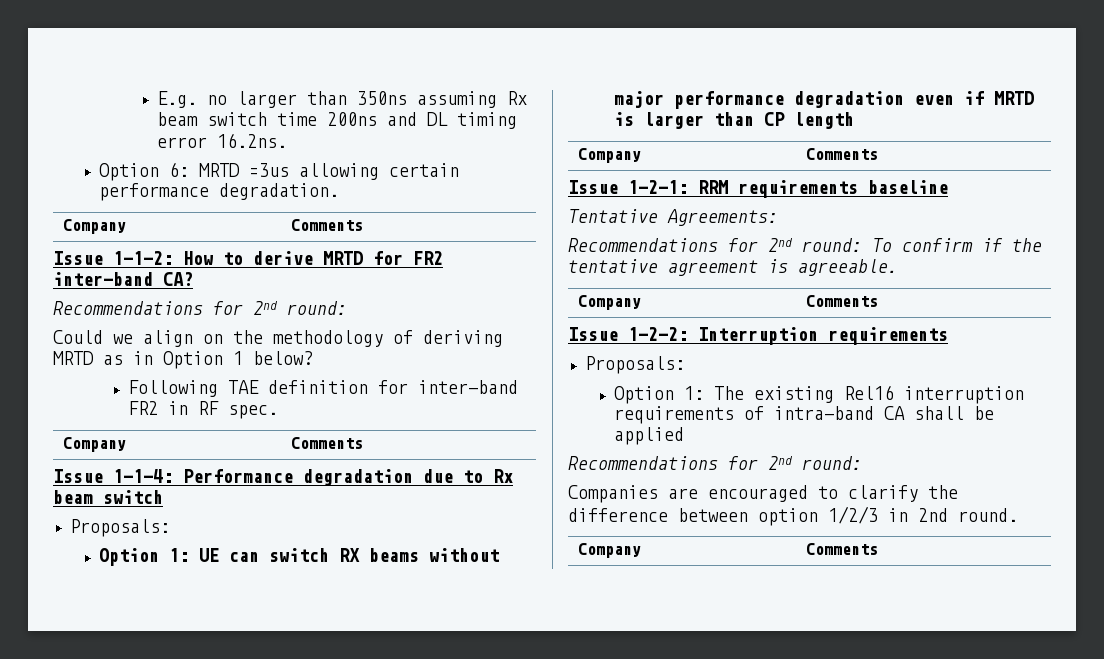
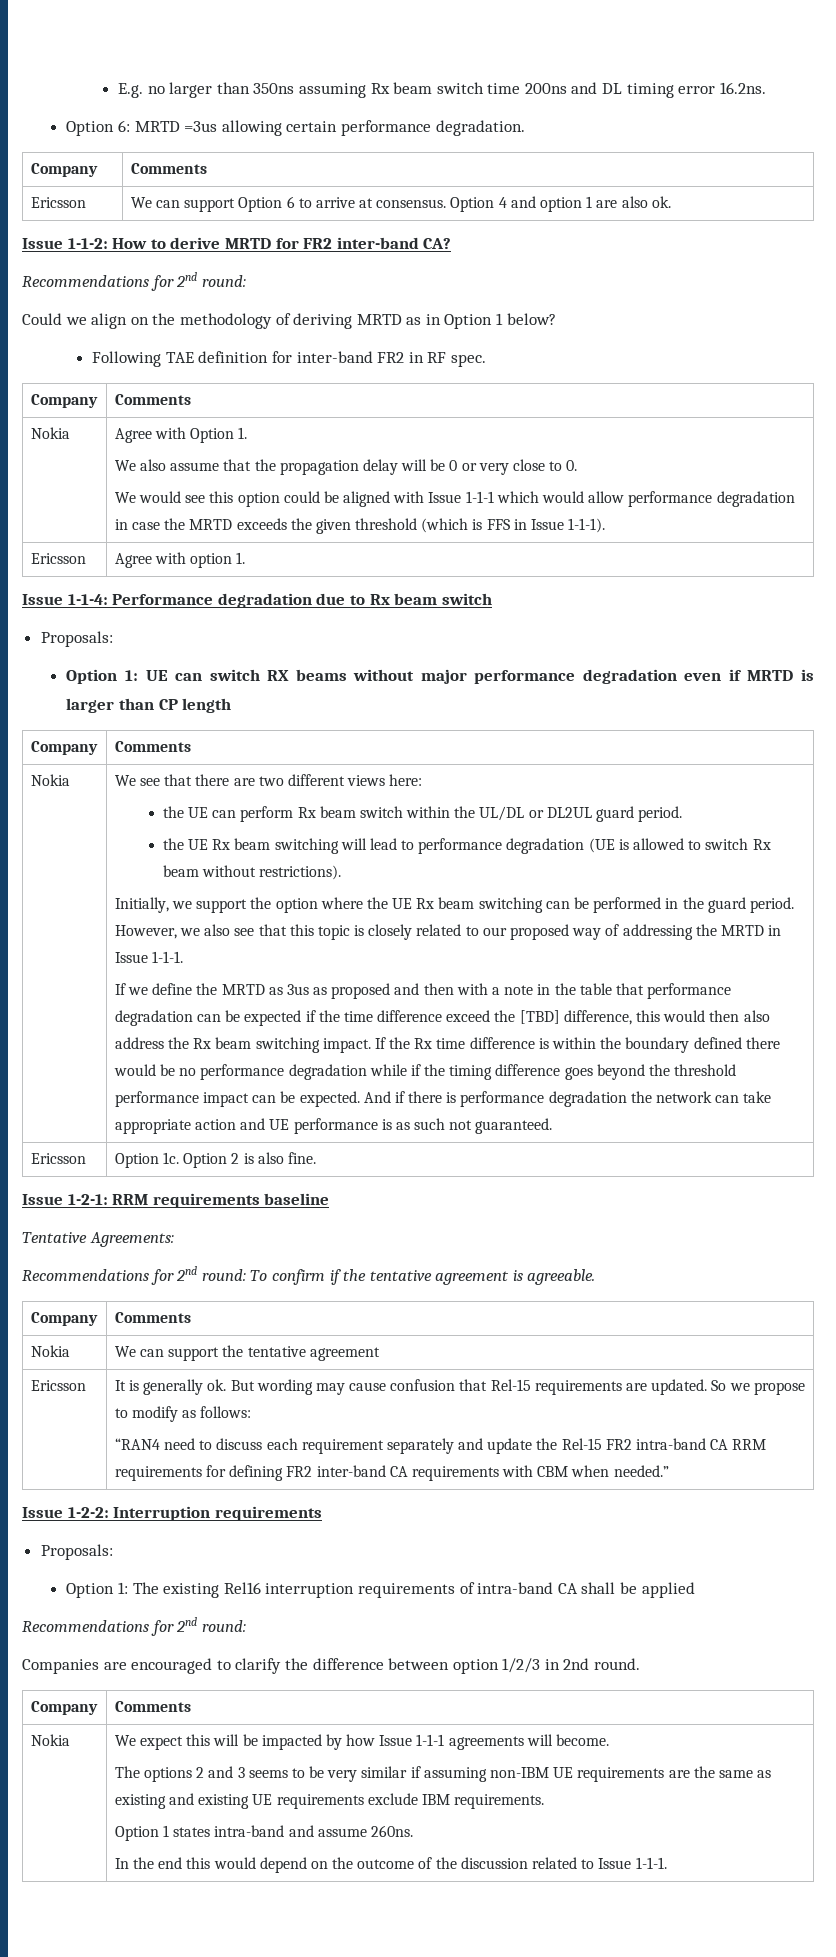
+ Ericsson | We can support Option 6 to arrive at consensus. Option 4 and option 1 are also ok.
+ Nokia | Agree with Option 1.
+ We also assume that the propagation delay will be 0 or very close to 0.
+ We would see this option could be aligned with Issue 1-1-1 which would allow performance degradation in case the MRTD exceeds the given threshold (which is FFS in Issue 1-1-1).
+ Ericsson | Agree with option 1.
+ Nokia | We see that there are two different views here:
+ the UE can perform Rx beam switch within the UL/DL or DL2UL guard period.
+ the UE Rx beam switching will lead to performance degradation (UE is allowed to switch Rx beam without restrictions).
+ Initially, we support the option where the UE Rx beam switching can be performed in the guard period. However, we also see that this topic is closely related to our proposed way of addressing the MRTD in Issue 1-1-1.
+ If we define the MRTD as 3us as proposed and then with a note in the table that performance degradation can be expected if the time difference exceed the [TBD] difference, this would then also address the Rx beam switching impact. If the Rx time difference is within the boundary defined there would be no performance degradation while if the timing difference goes beyond the threshold performance impact can be expected. And if there is performance degradation the network can take appropriate action and UE performance is as such not guaranteed.
+ Ericsson | Option 1c. Option 2 is also fine.
+ Nokia | We can support the tentative agreement
+ Ericsson | It is generally ok. But wording may cause confusion that Rel-15 requirements are updated. So we propose to modify as follows:
+ “RAN4 need to discuss each requirement separately and update the Rel-15 FR2 intra-band CA RRM requirements for defining FR2 inter-band CA requirements with CBM when needed.”
+ Nokia | We expect this will be impacted by how Issue 1-1-1 agreements will become.
+ The options 2 and 3 seems to be very similar if assuming non-IBM UE requirements are the same as existing and existing UE requirements exclude IBM requirements.
+ Option 1 states intra-band and assume 260ns.
+ In the end this would depend on the outcome of the discussion related to Issue 1-1-1.

